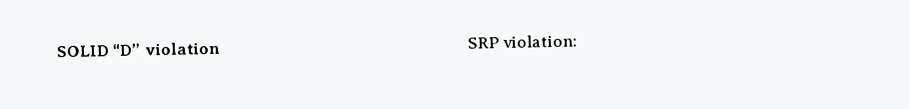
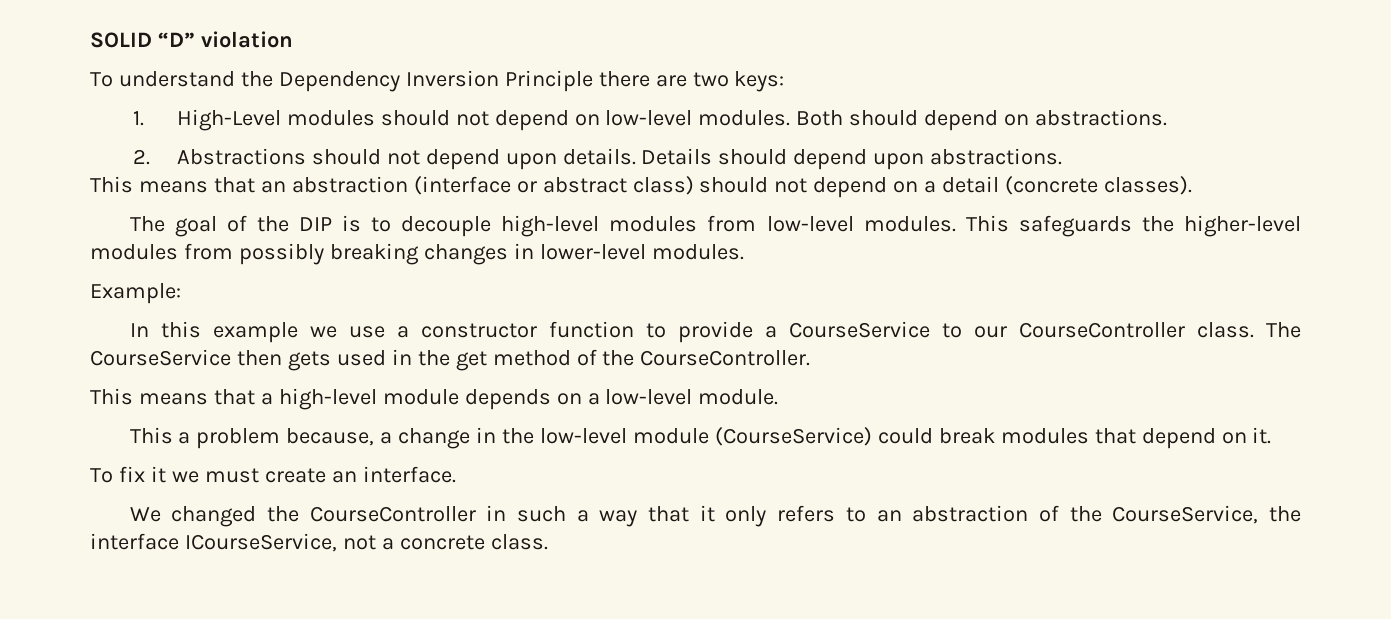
- SRP violation:
+ To understand the Dependency Inversion Principle there are two keys:
+ 1. High-Level modules should not depend on low-level modules. Both should depend on abstractions.
+ 2. Abstractions should not depend upon details. Details should depend upon abstractions.
+ This means that an abstraction (interface or abstract class) should not depend on a detail (concrete classes).
+ The goal of the DIP is to decouple high-level modules from low-level modules. This safeguards the higher-level modules from possibly breaking changes in lower-level modules.
+ Example:
+ In this example we use a constructor function to provide a CourseService to our CourseController class. The CourseService then gets used in the get method of the CourseController.
+ This means that a high-level module depends on a low-level module.
+ This a problem because, a change in the low-level module (CourseService) could break modules that depend on it.
+ To fix it we must create an interface.
+ We changed the CourseController in such a way that it only refers to an abstraction of the CourseService, the interface ICourseService, not a concrete class.

